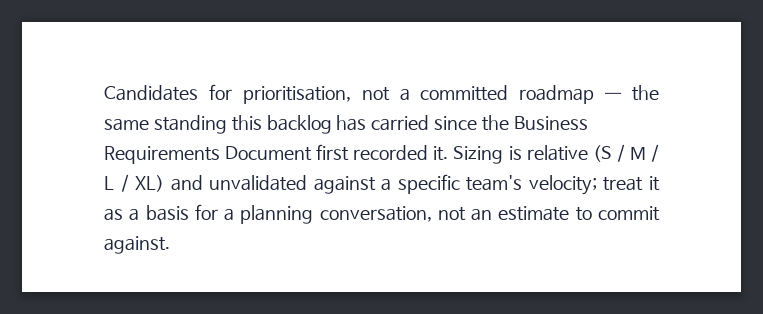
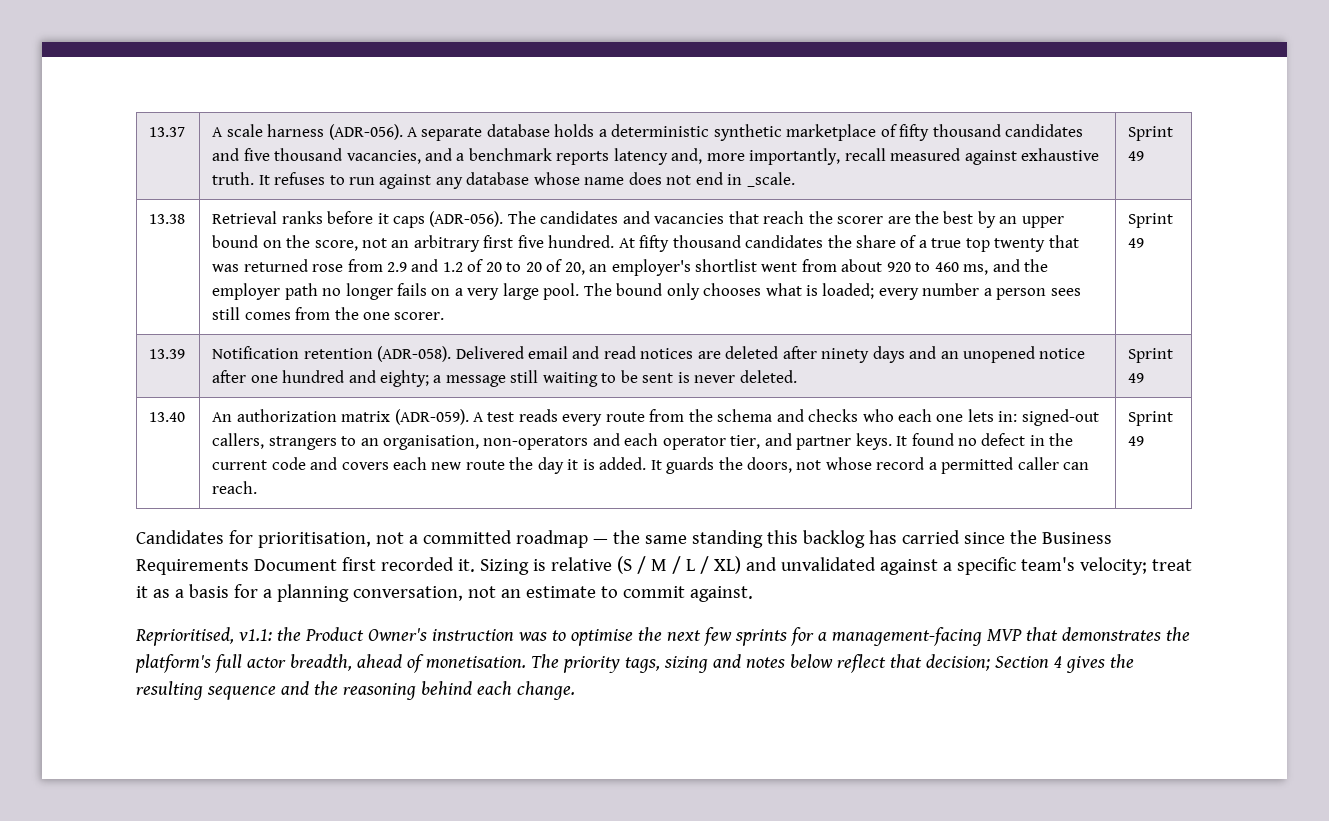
+ 13.37 | A scale harness (ADR-056). A separate database holds a deterministic synthetic marketplace of fifty thousand candidates and five thousand vacancies, and a benchmark reports latency and, more importantly, recall measured against exhaustive truth. It refuses to run against any database whose name does not end in _scale. | Sprint 49
+ 13.38 | Retrieval ranks before it caps (ADR-056). The candidates and vacancies that reach the scorer are the best by an upper bound on the score, not an arbitrary first five hundred. At fifty thousand candidates the share of a true top twenty that was returned rose from 2.9 and 1.2 of 20 to 20 of 20, an employer's shortlist went from about 920 to 460 ms, and the employer path no longer fails on a very large pool. The bound only chooses what is loaded; every number a person sees still comes from the one scorer. | Sprint 49
+ 13.39 | Notification retention (ADR-058). Delivered email and read notices are deleted after ninety days and an unopened notice after one hundred and eighty; a message still waiting to be sent is never deleted. | Sprint 49
+ 13.40 | An authorization matrix (ADR-059). A test reads every route from the schema and checks who each one lets in: signed-out callers, strangers to an organisation, non-operators and each operator tier, and partner keys. It found no defect in the current code and covers each new route the day it is added. It guards the doors, not whose record a permitted caller can reach. | Sprint 49
+ Reprioritised, v1.1: the Product Owner's instruction was to optimise the next few sprints for a management-facing MVP that demonstrates the platform's full actor breadth, ahead of monetisation. The priority tags, sizing and notes below reflect that decision; Section 4 gives the resulting sequence and the reasoning behind each change.

